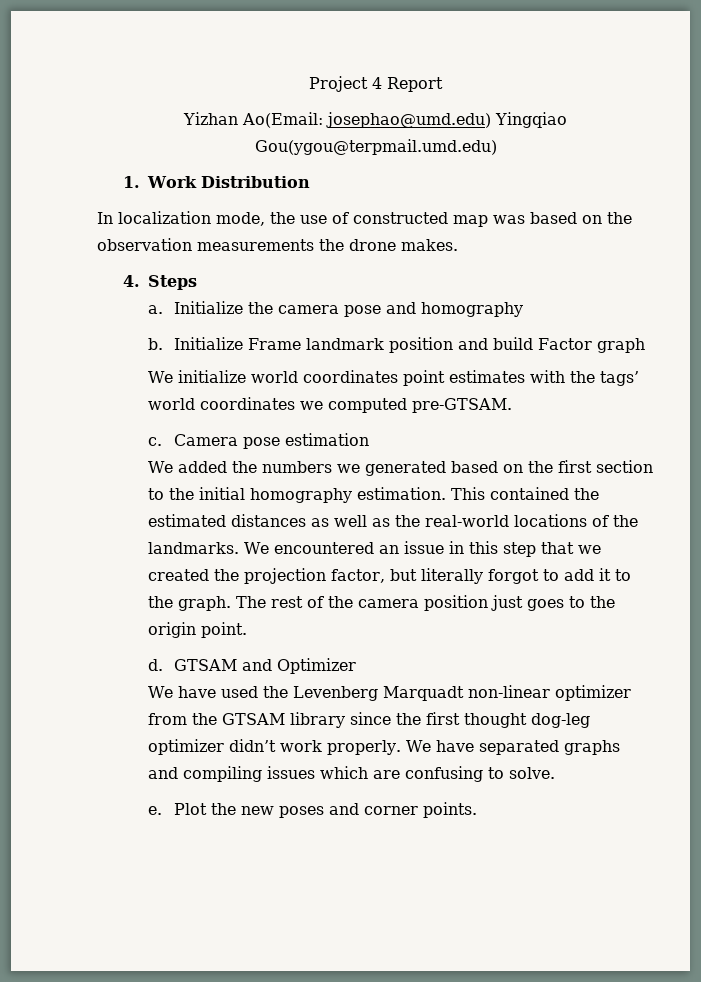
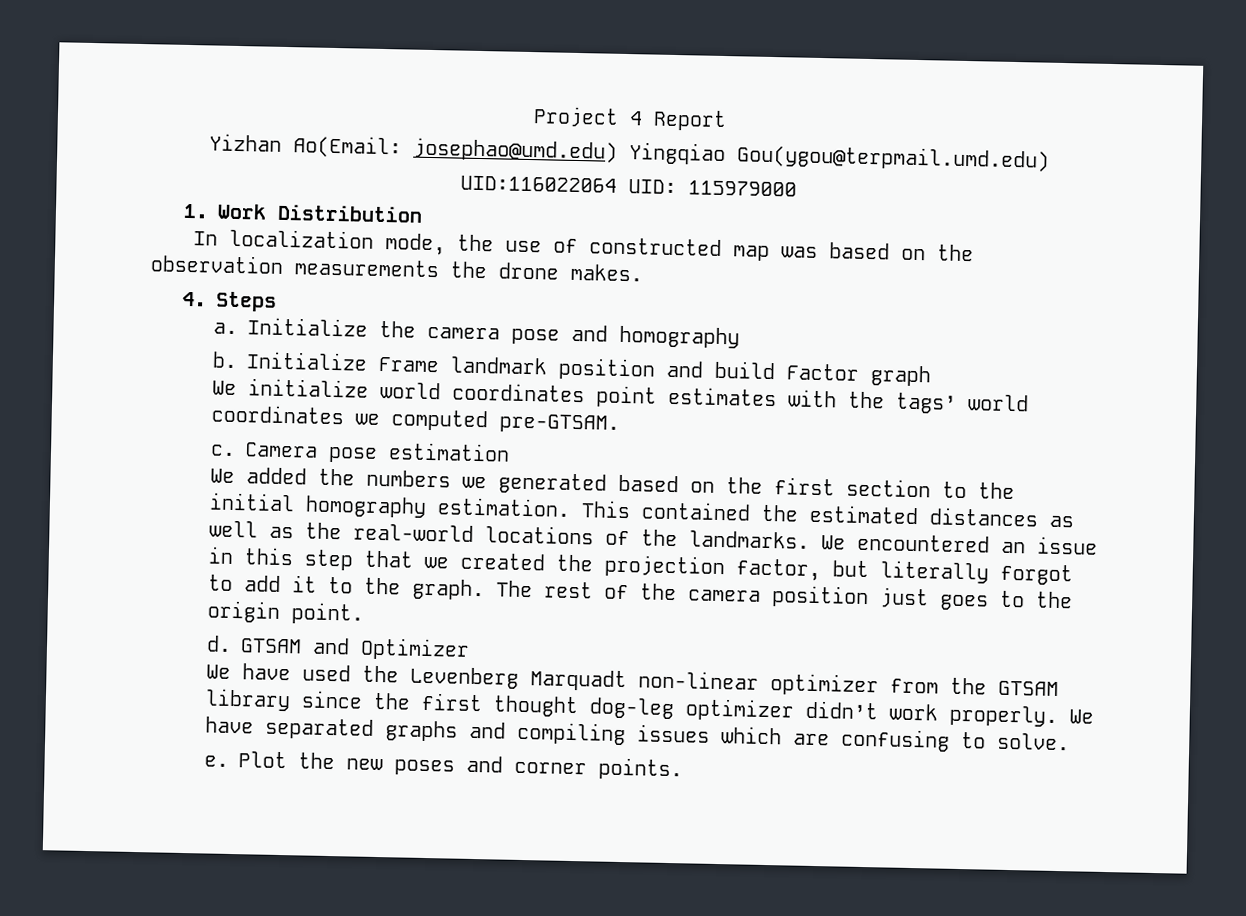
+ UID:116022064 UID: 115979000

